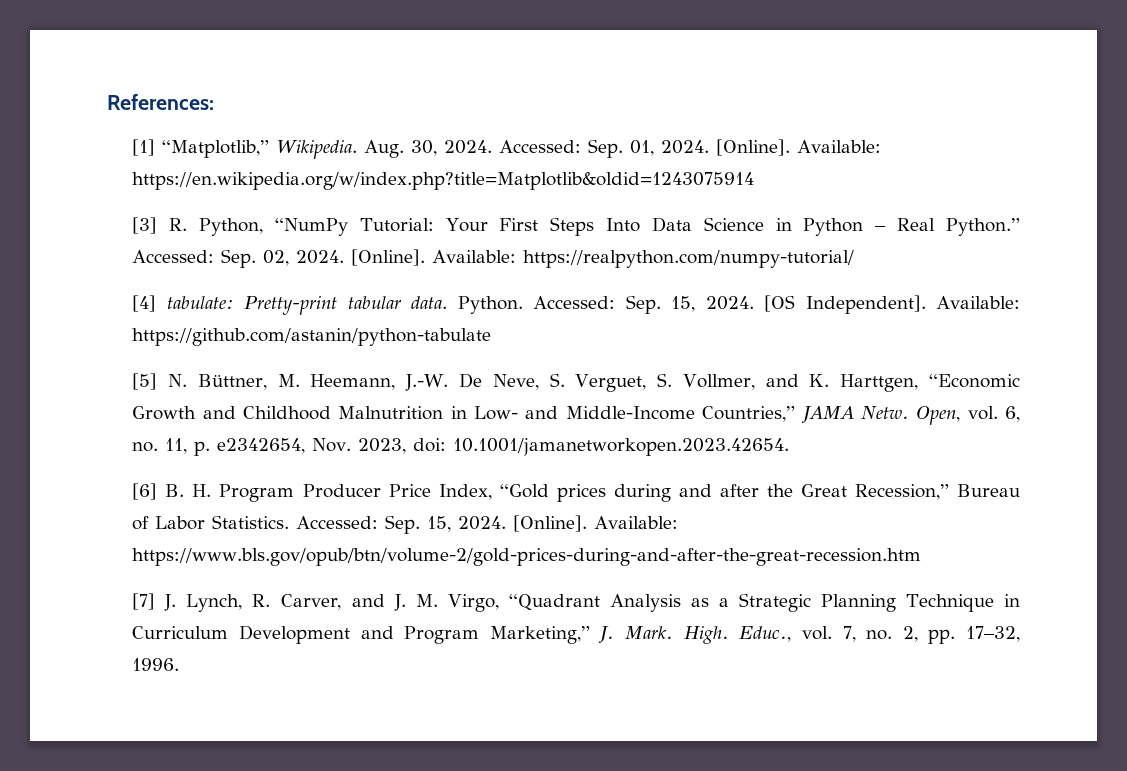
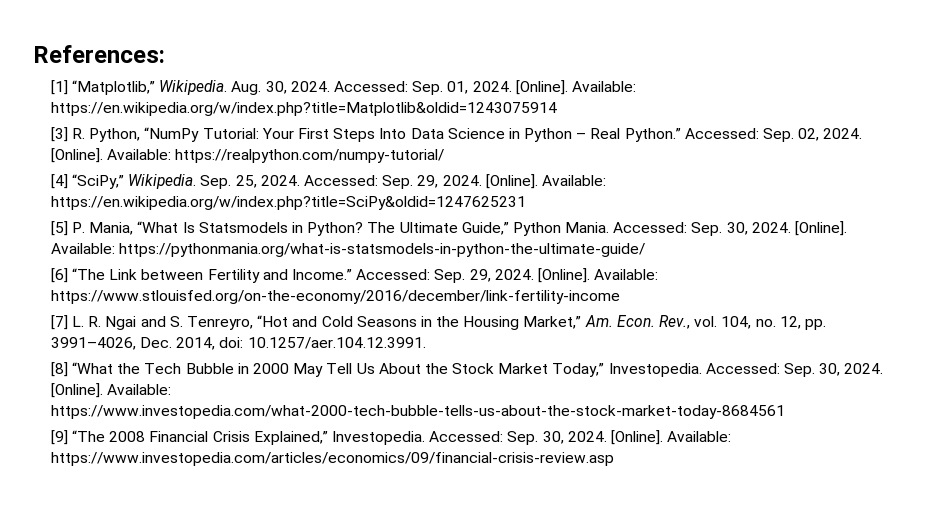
- [4] tabulate: Pretty-print tabular data. Python. Accessed: Sep. 15, 2024. [OS Independent]. Available: https://github.com/astanin/python-tabulate
- [5] N. Büttner, M. Heemann, J.-W. De Neve, S. Verguet, S. Vollmer, and K. Harttgen, “Economic Growth and Childhood Malnutrition in Low- and Middle-Income Countries,” JAMA Netw. Open, vol. 6, no. 11, p. e2342654, Nov. 2023, doi: 10.1001/jamanetworkopen.2023.42654.
- [6] B. H. Program Producer Price Index, “Gold prices during and after the Great Recession,” Bureau of Labor Statistics. Accessed: Sep. 15, 2024. [Online]. Available: https://www.bls.gov/opub/btn/volume-2/gold-prices-during-and-after-the-great-recession.htm
- [7] J. Lynch, R. Carver, and J. M. Virgo, “Quadrant Analysis as a Strategic Planning Technique in Curriculum Development and Program Marketing,” J. Mark. High. Educ., vol. 7, no. 2, pp. 17–32, 1996.
+ [4] “SciPy,” Wikipedia. Sep. 25, 2024. Accessed: Sep. 29, 2024. [Online]. Available: https://en.wikipedia.org/w/index.php?title=SciPy&oldid=1247625231
+ [5] P. Mania, “What Is Statsmodels in Python? The Ultimate Guide,” Python Mania. Accessed: Sep. 30, 2024. [Online]. Available: https://pythonmania.org/what-is-statsmodels-in-python-the-ultimate-guide/
+ [6] “The Link between Fertility and Income.” Accessed: Sep. 29, 2024. [Online]. Available: https://www.stlouisfed.org/on-the-economy/2016/december/link-fertility-income
+ [7] L. R. Ngai and S. Tenreyro, “Hot and Cold Seasons in the Housing Market,” Am. Econ. Rev., vol. 104, no. 12, pp. 3991–4026, Dec. 2014, doi: 10.1257/aer.104.12.3991.
+ [8] “What the Tech Bubble in 2000 May Tell Us About the Stock Market Today,” Investopedia. Accessed: Sep. 30, 2024. [Online]. Available: https://www.investopedia.com/what-2000-tech-bubble-tells-us-about-the-stock-market-today-8684561
+ [9] “The 2008 Financial Crisis Explained,” Investopedia. Accessed: Sep. 30, 2024. [Online]. Available: https://www.investopedia.com/articles/economics/09/financial-crisis-review.asp

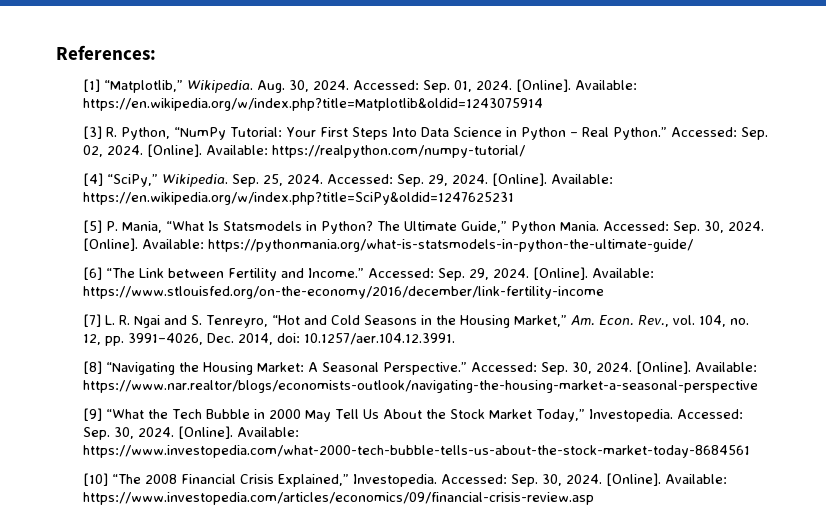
- [8] “What the Tech Bubble in 2000 May Tell Us About the Stock Market Today,” Investopedia.
+ [8] “Navigating the Housing Market: A Seasonal Perspective.” Accessed: Sep. 30, 2024. [Online]. Available: https://www.nar.realtor/blogs/economists-outlook/navigating-the-housing-market-a-seasonal-perspective
+ [9] “What the Tech Bubble in 2000 May Tell Us About the Stock Market Today,” Investopedia.
- [9] “The 2008 Financial Crisis Explained,” Investopedia.
+ [10] “The 2008 Financial Crisis Explained,” Investopedia.

